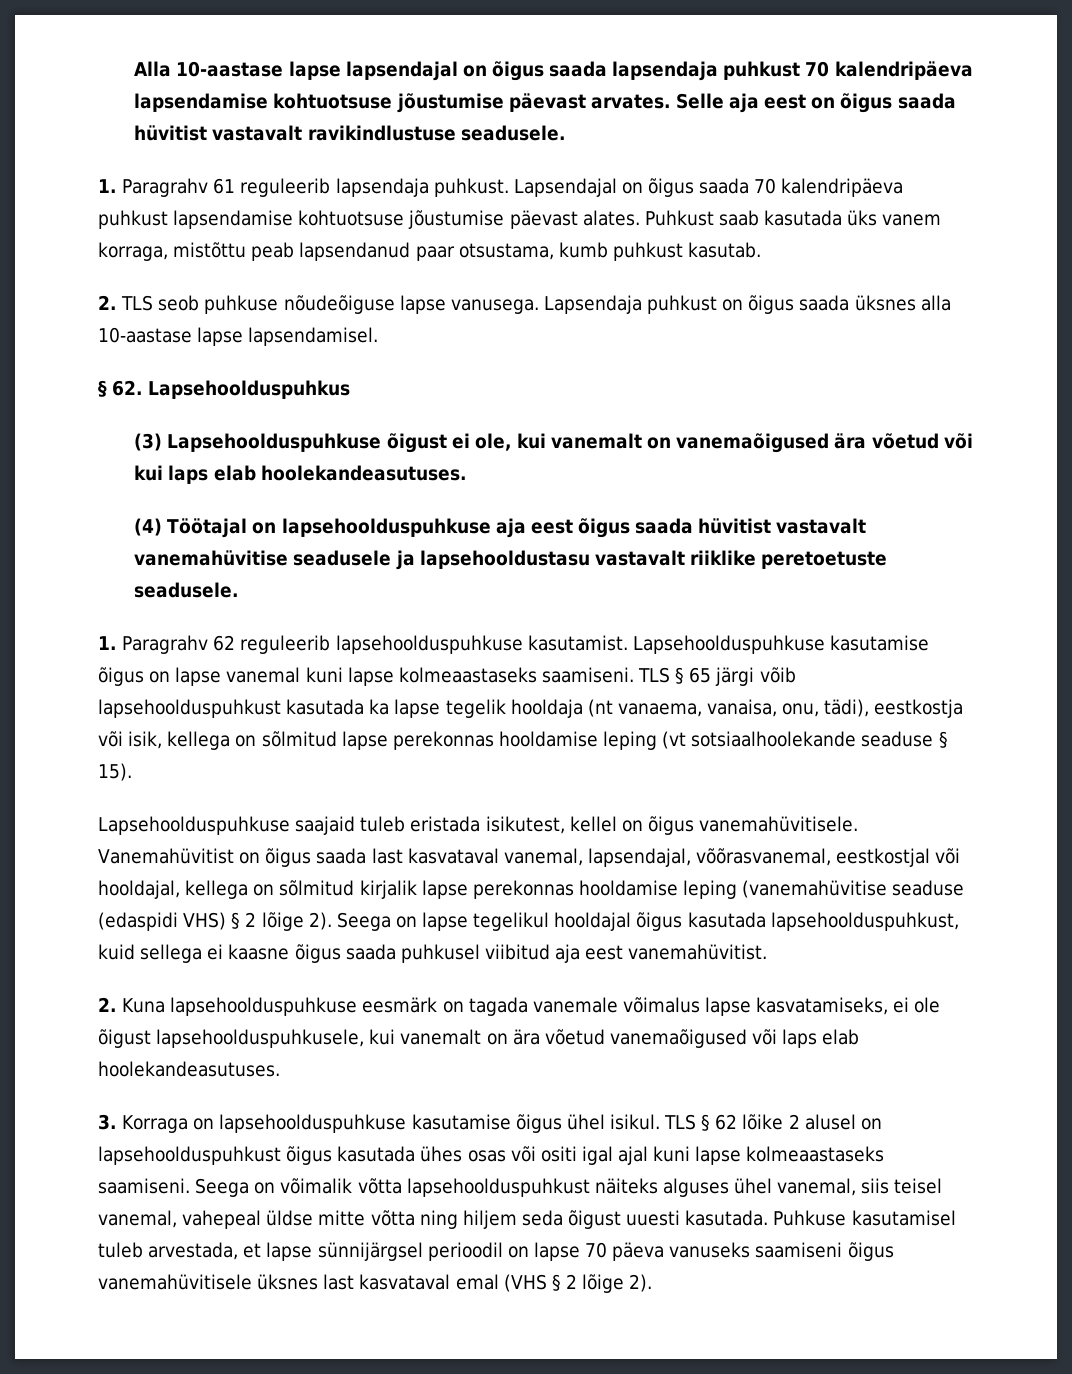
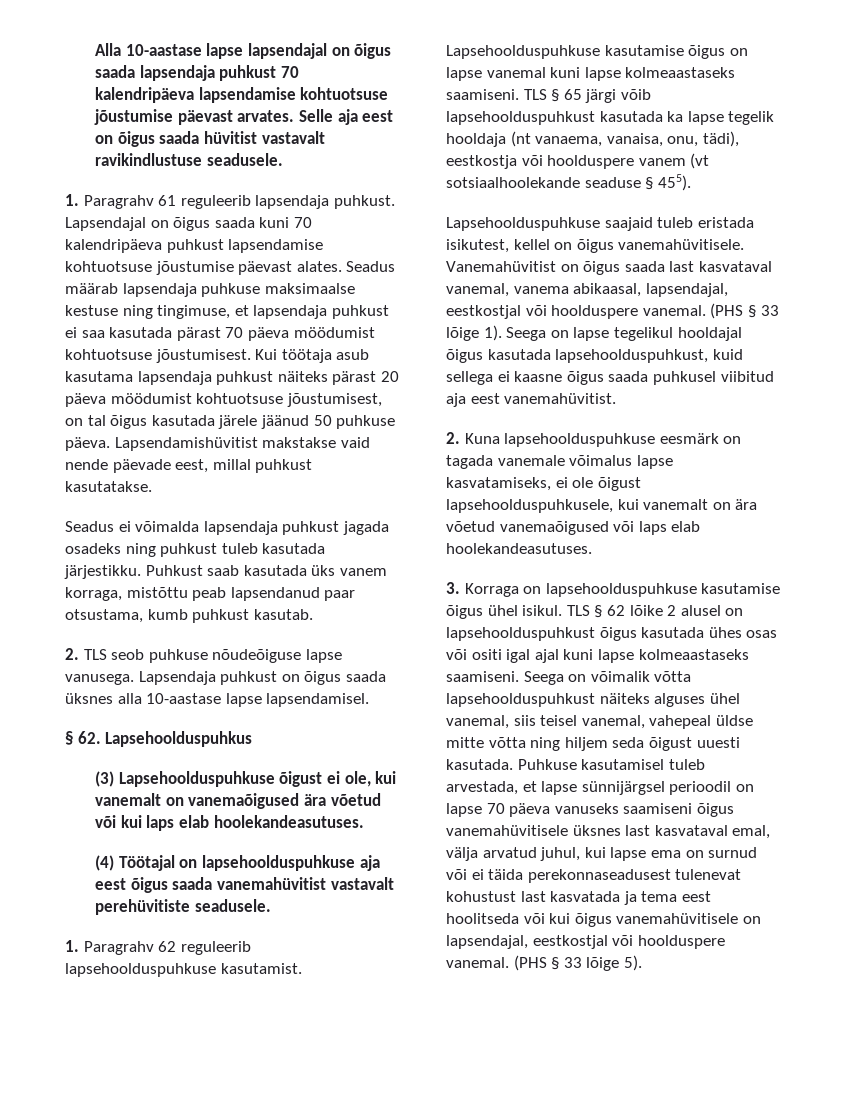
- Lapsendajal on õigus saada 70 kalendripäeva puhkust lapsendamise kohtuotsuse jõustumise päevast alates.
+ Lapsendajal on õigus saada kuni 70 kalendripäeva puhkust lapsendamise kohtuotsuse jõustumise päevast alates.
+ Seadus määrab lapsendaja puhkuse maksimaalse kestuse ning tingimuse, et lapsendaja puhkust ei saa kasutada pärast 70 päeva möödumist kohtuotsuse jõustumisest. Kui töötaja asub kasutama lapsendaja puhkust näiteks pärast 20 päeva möödumist kohtuotsuse jõustumisest, on tal õigus kasutada järele jäänud 50 puhkuse päeva. Lapsendamishüvitist makstakse vaid nende päevade eest, millal puhkust kasutatakse.
+ Seadus ei võimalda lapsendaja puhkust jagada osadeks ning puhkust tuleb kasutada järjestikku.
- (4) Töötajal on lapsehoolduspuhkuse aja eest õigus saada hüvitist vastavalt vanemahüvitise seadusele ja lapsehooldustasu vastavalt riiklike peretoetuste seadusele.
+ (4) Töötajal on lapsehoolduspuhkuse aja eest õigus saada vanemahüvitist vastavalt perehüvitiste seadusele.
- TLS § 65 järgi võib lapsehoolduspuhkust kasutada ka lapse tegelik hooldaja (nt vanaema, vanaisa, onu, tädi), eestkostja või isik, kellega on sõlmitud lapse perekonnas hooldamise leping (vt sotsiaalhoolekande seaduse § 15).
+ TLS § 65 järgi võib lapsehoolduspuhkust kasutada ka lapse tegelik hooldaja (nt vanaema, vanaisa, onu, tädi), eestkostja või hoolduspere vanem (vt sotsiaalhoolekande seaduse § 455).
- Vanemahüvitist on õigus saada last kasvataval vanemal, lapsendajal, võõrasvanemal, eestkostjal või hooldajal, kellega on sõlmitud kirjalik lapse perekonnas hooldamise leping (vanemahüvitise seaduse (edaspidi VHS) § 2 lõige 2).
+ Vanemahüvitist on õigus saada last kasvataval vanemal, vanema abikaasal, lapsendajal, eestkostjal või hoolduspere vanemal. (PHS § 33 lõige 1).
- Puhkuse kasutamisel tuleb arvestada, et lapse sünnijärgsel perioodil on lapse 70 päeva vanuseks saamiseni õigus vanemahüvitisele üksnes last kasvataval emal (VHS § 2 lõige 2).
+ Puhkuse kasutamisel tuleb arvestada, et lapse sünnijärgsel perioodil on lapse 70 päeva vanuseks saamiseni õigus vanemahüvitisele üksnes last kasvataval emal, välja arvatud juhul, kui lapse ema on surnud või ei täida perekonnaseadusest tulenevat kohustust last kasvatada ja tema eest hoolitseda või kui õigus vanemahüvitisele on lapsendajal, eestkostjal või hoolduspere vanemal. (PHS § 33 lõige 5).

